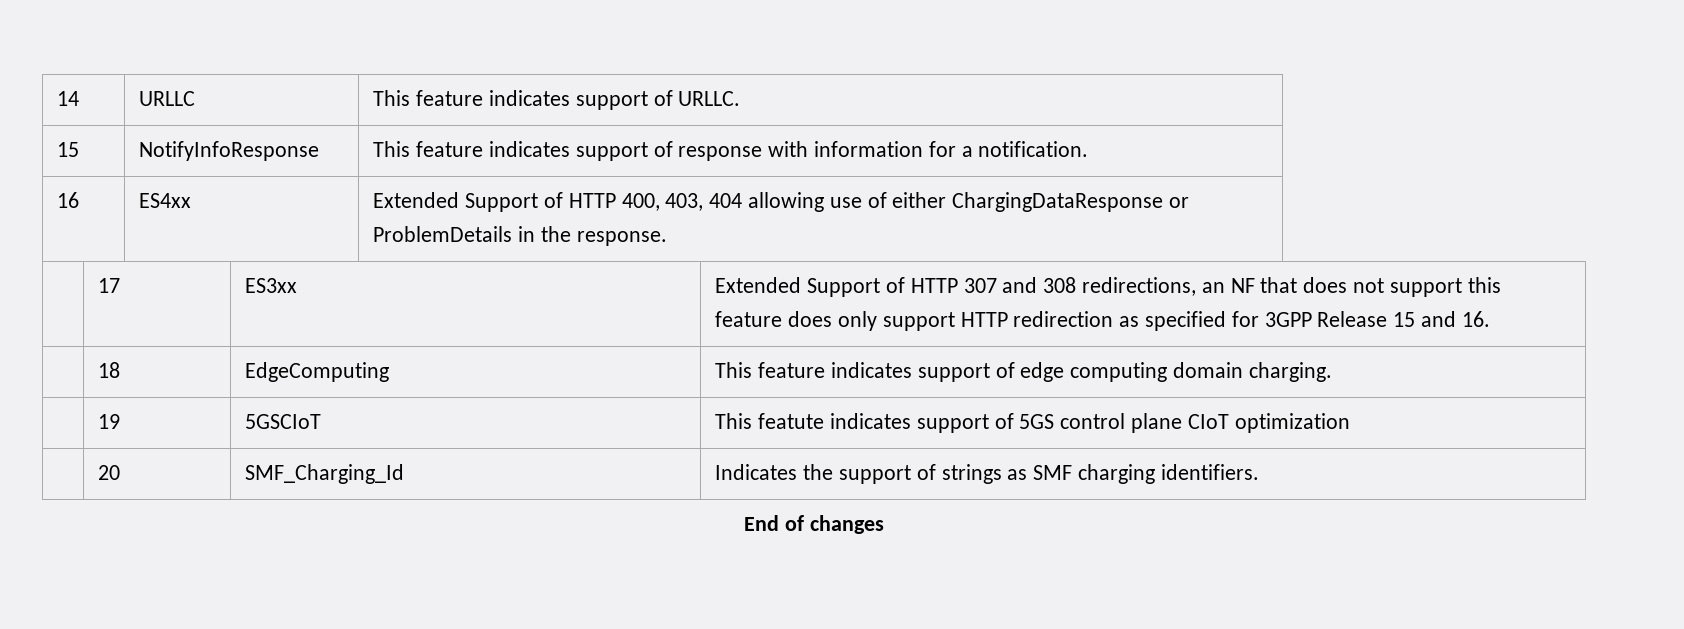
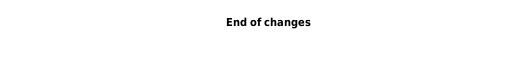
- 14 | URLLC | This feature indicates support of URLLC.
- 15 | NotifyInfoResponse | This feature indicates support of response with information for a notification.
- 16 | ES4xx | Extended Support of HTTP 400, 403, 404 allowing use of either ChargingDataResponse or ProblemDetails in the response.
- | 17 | ES3xx | Extended Support of HTTP 307 and 308 redirections, an NF that does not support this feature does only support HTTP redirection as specified for 3GPP Release 15 and 16.
- | 18 | EdgeComputing | This feature indicates support of edge computing domain charging.
- | 19 | 5GSCIoT | This featute indicates support of 5GS control plane CIoT optimization
- | 20 | SMF_Charging_Id | Indicates the support of strings as SMF charging identifiers.

